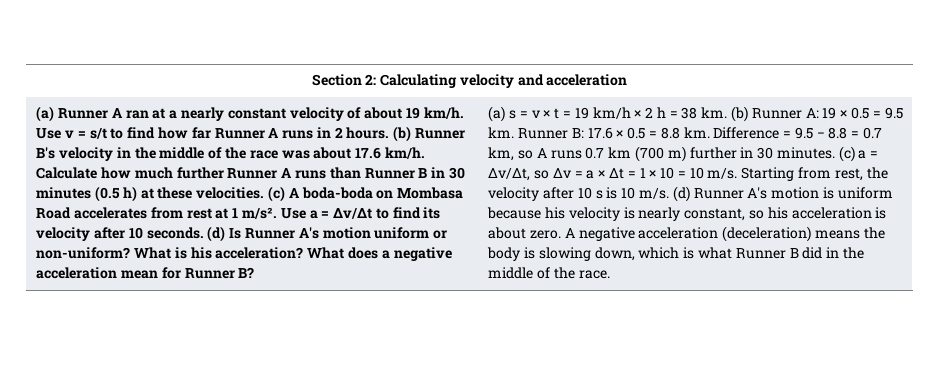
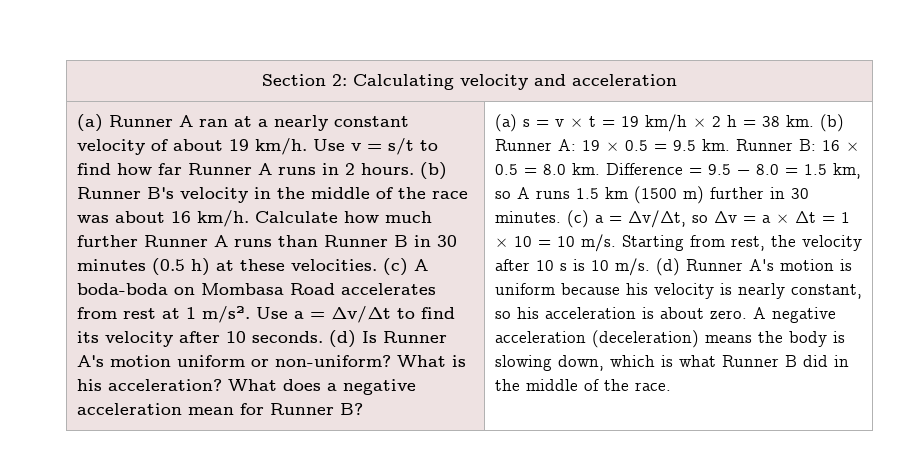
- (b) Runner B's velocity in the middle of the race was about 17.6 km/h.
+ (b) Runner B's velocity in the middle of the race was about 16 km/h.
- Runner B: 17.6 × 0.5 = 8.8 km.
+ Runner B: 16 × 0.5 = 8.0 km.
- Difference = 9.5 − 8.8 = 0.7 km, so A runs 0.7 km (700 m) further in 30 minutes.
+ Difference = 9.5 − 8.0 = 1.5 km, so A runs 1.5 km (1500 m) further in 30 minutes.

